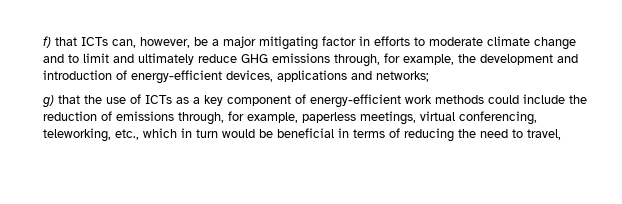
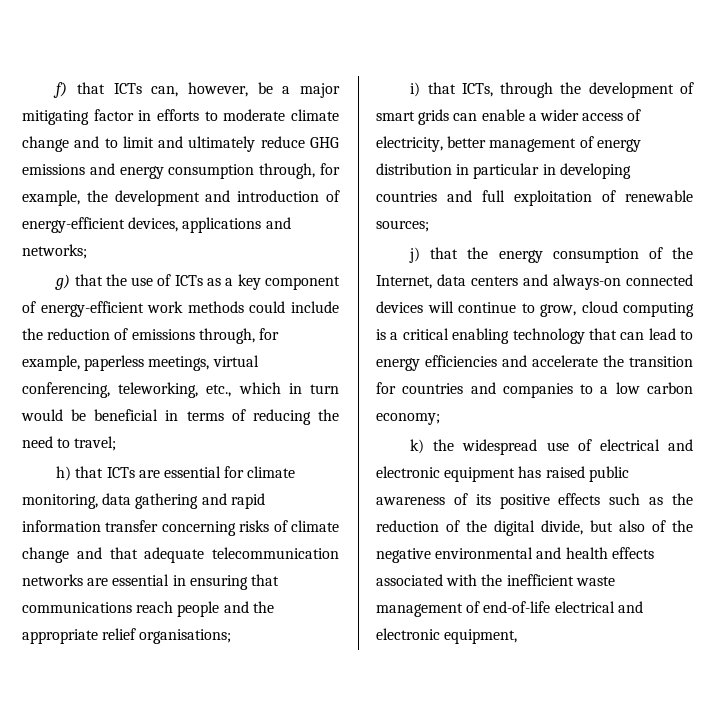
- f) that ICTs can, however, be a major mitigating factor in efforts to moderate climate change and to limit and ultimately reduce GHG emissions through, for example, the development and introduction of energy-efficient devices, applications and networks;
+ f) that ICTs can, however, be a major mitigating factor in efforts to moderate climate change and to limit and ultimately reduce GHG emissions and energy consumption through, for example, the development and introduction of energy-efficient devices, applications and networks;
- g) that the use of ICTs as a key component of energy-efficient work methods could include the reduction of emissions through, for example, paperless meetings, virtual conferencing, teleworking, etc., which in turn would be beneficial in terms of reducing the need to travel,
+ g) that the use of ICTs as a key component of energy-efficient work methods could include the reduction of emissions through, for example, paperless meetings, virtual conferencing, teleworking, etc., which in turn would be beneficial in terms of reducing the need to travel;
+ h) that ICTs are essential for climate monitoring, data gathering and rapid information transfer concerning risks of climate change and that adequate telecommunication networks are essential in ensuring that communications reach people and the appropriate relief organisations;
+ i) that ICTs, through the development of smart grids can enable a wider access of electricity, better management of energy distribution in particular in developing countries and full exploitation of renewable sources;
+ j) that the energy consumption of the Internet, data centers and always-on connected devices will continue to grow, cloud computing is a critical enabling technology that can lead to energy efficiencies and accelerate the transition for countries and companies to a low carbon economy;
+ k) the widespread use of electrical and electronic equipment has raised public awareness of its positive effects such as the reduction of the digital divide, but also of the negative environmental and health effects associated with the inefficient waste management of end-of-life electrical and electronic equipment,

